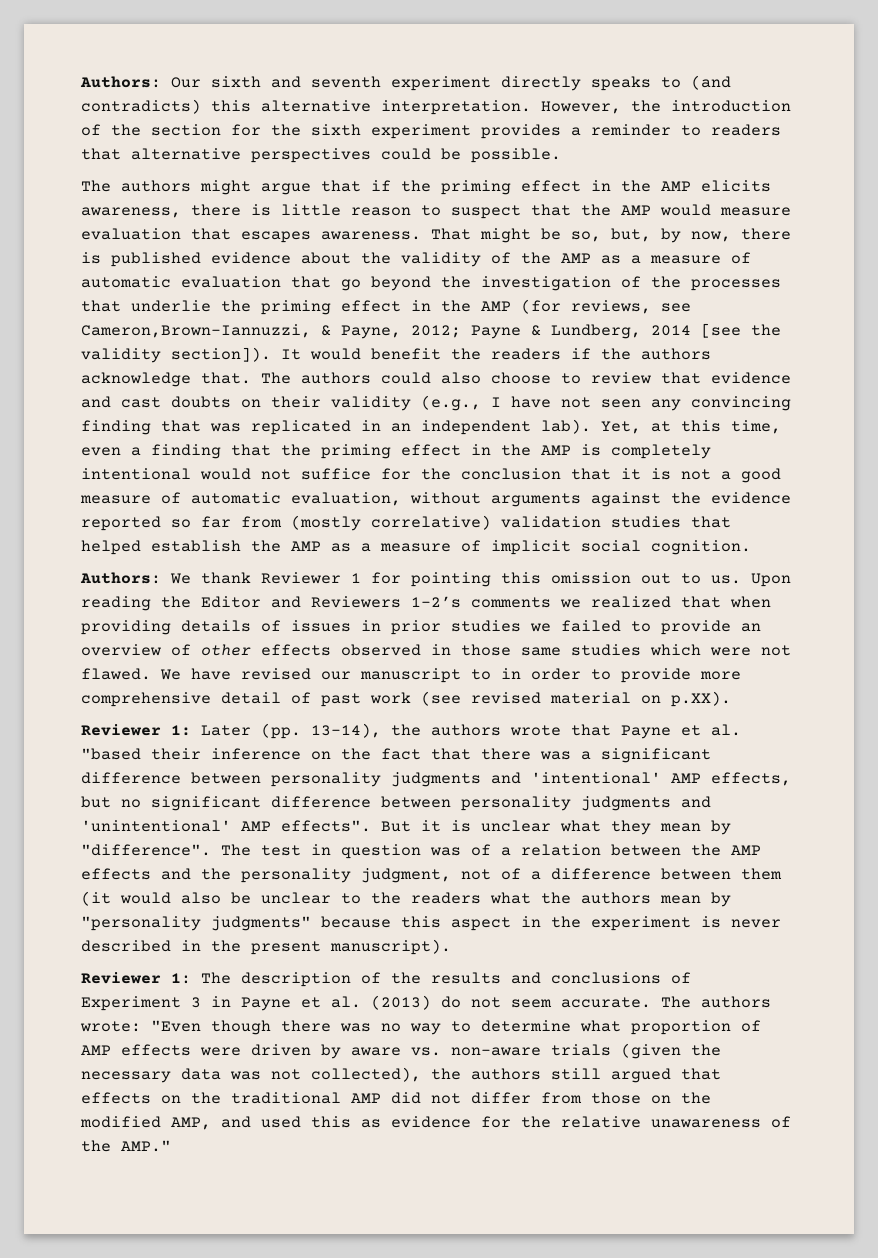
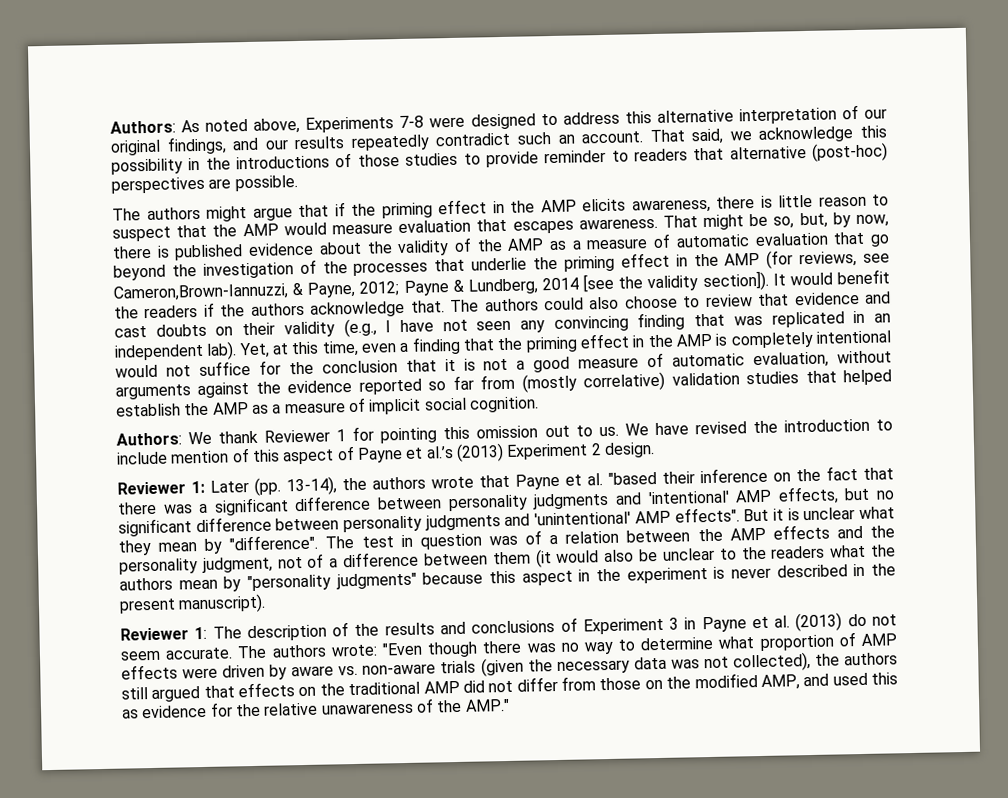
- Authors: Our sixth and seventh experiment directly speaks to (and contradicts) this alternative interpretation. However, the introduction of the section for the sixth experiment provides a reminder to readers that alternative perspectives could be possible.
+ Authors: As noted above, Experiments 7-8 were designed to address this alternative interpretation of our original findings, and our results repeatedly contradict such an account. That said, we acknowledge this possibility in the introductions of those studies to provide reminder to readers that alternative (post-hoc) perspectives are possible.
- Upon reading the Editor and Reviewers 1-2’s comments we realized that when providing details of issues in prior studies we failed to provide an overview of other effects observed in those same studies which were not flawed. We have revised our manuscript to in order to provide more comprehensive detail of past work (see revised material on p.XX).
+ We have revised the introduction to include mention of this aspect of Payne et al.’s (2013) Experiment 2 design.

